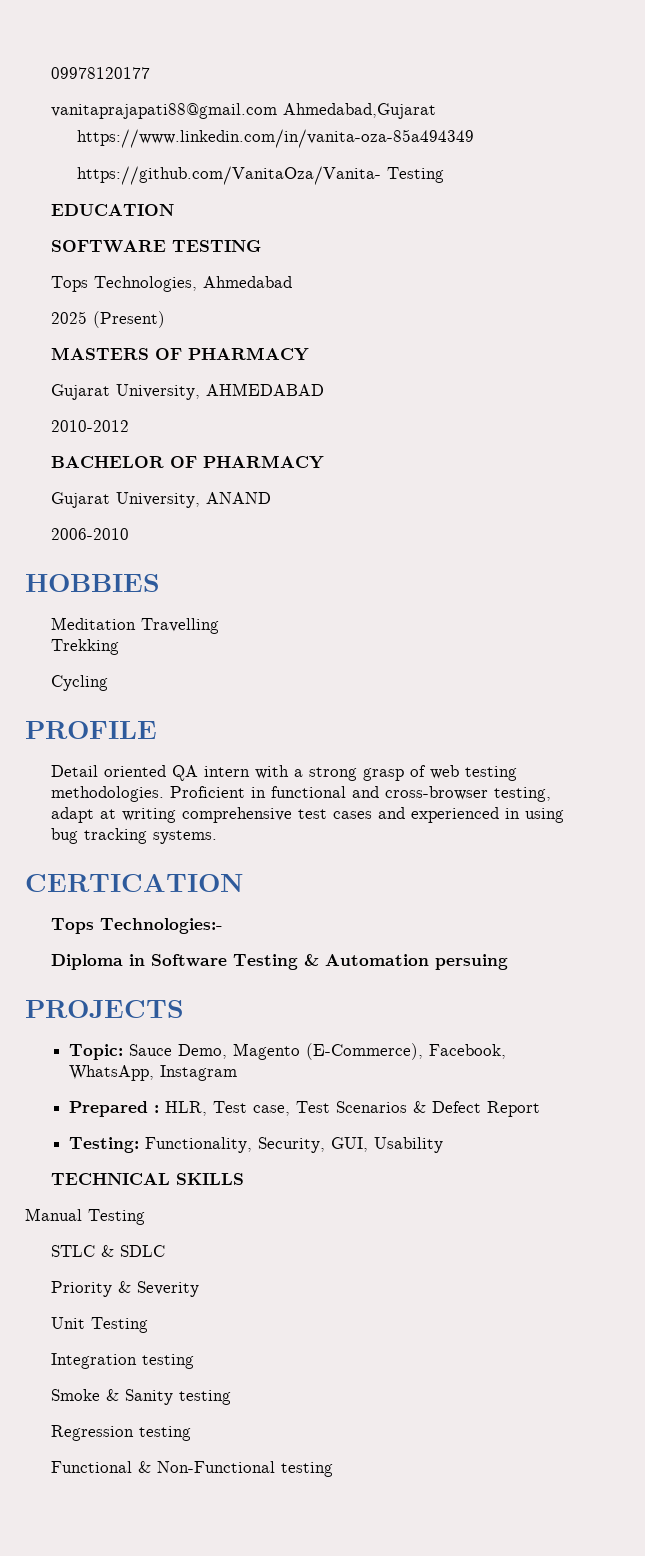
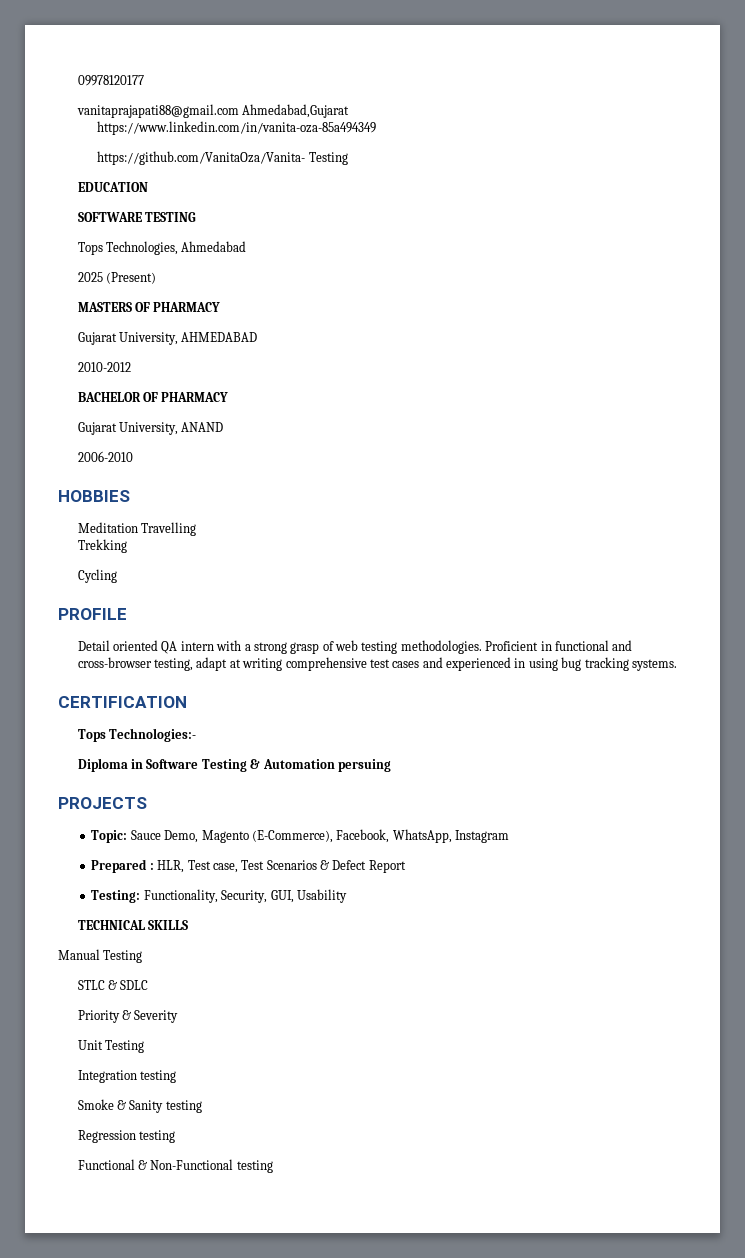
- CERTICATION
+ CERTIFICATION

